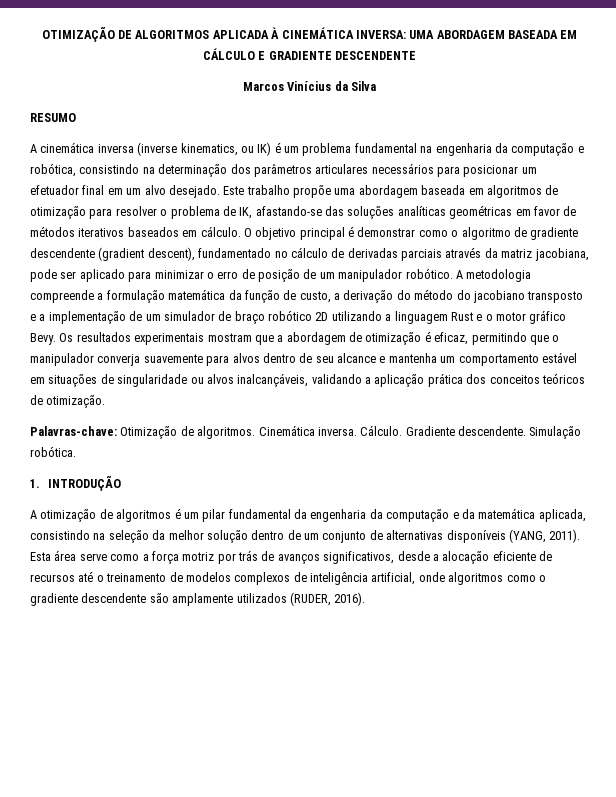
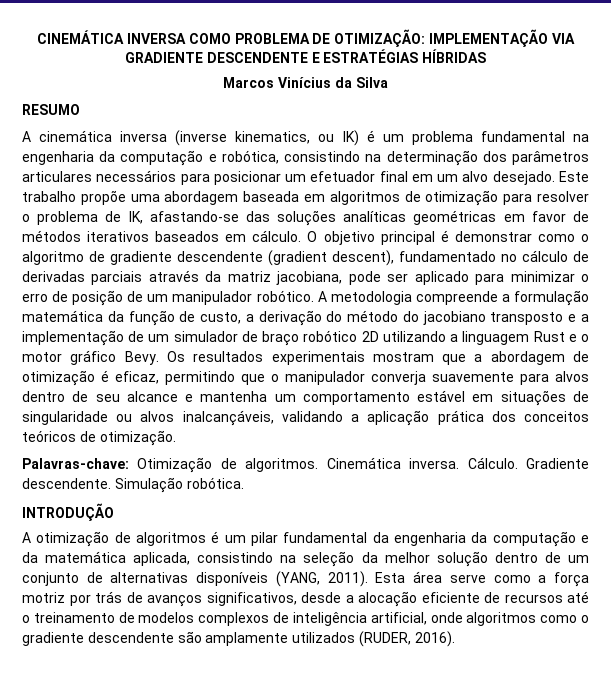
- OTIMIZAÇÃO DE ALGORITMOS APLICADA À CINEMÁTICA INVERSA: UMA ABORDAGEM BASEADA EM CÁLCULO E GRADIENTE DESCENDENTE
+ CINEMÁTICA INVERSA COMO PROBLEMA DE OTIMIZAÇÃO: IMPLEMENTAÇÃO VIA GRADIENTE DESCENDENTE E ESTRATÉGIAS HÍBRIDAS
- 1. INTRODUÇÃO
+ INTRODUÇÃO

